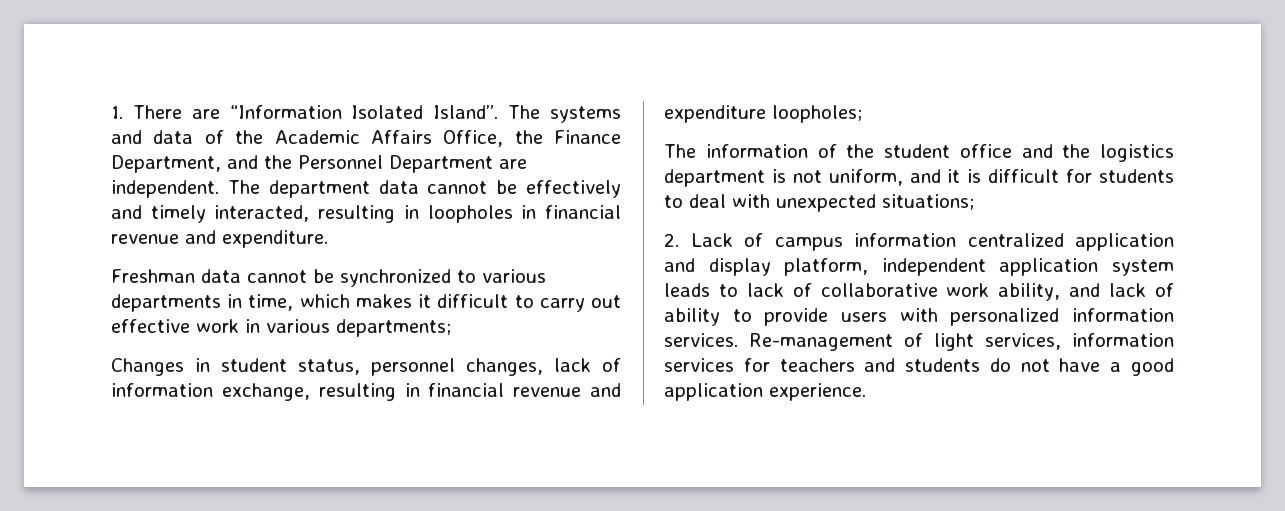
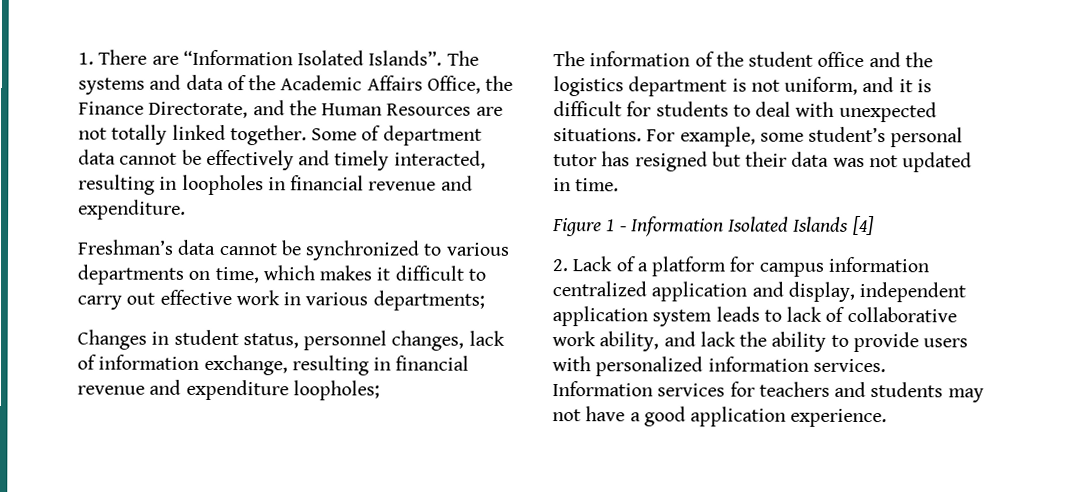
- 1. There are “Information Isolated Island”.
+ 1. There are “Information Isolated Islands”.
- The systems and data of the Academic Affairs Office, the Finance Department, and the Personnel Department are independent. The department data cannot be effectively and timely interacted, resulting in loopholes in financial revenue and expenditure.
+ The systems and data of the Academic Affairs Office, the Finance Directorate, and the Human Resources are not totally linked together. Some of department data cannot be effectively and timely interacted, resulting in loopholes in financial revenue and expenditure.
- Freshman data cannot be synchronized to various departments in time, which makes it difficult to carry out effective work in various departments;
+ Freshman’s data cannot be synchronized to various departments on time, which makes it difficult to carry out effective work in various departments;
- The information of the student office and the logistics department is not uniform, and it is difficult for students to deal with unexpected situations;
+ The information of the student office and the logistics department is not uniform, and it is difficult for students to deal with unexpected situations. For example, some student’s personal tutor has resigned but their data was not updated in time.
+ Figure 1 - Information Isolated Islands [4]
- 2. Lack of campus information centralized application and display platform, independent application system leads to lack of collaborative work ability, and lack of ability to provide users with personalized information services.
+ 2. Lack of a platform for campus information centralized application and display, independent application system leads to lack of collaborative work ability, and lack the ability to provide users with personalized information services.
- Re-management of light services, information services for teachers and students do not have a good application experience.
+ Information services for teachers and students may not have a good application experience.

